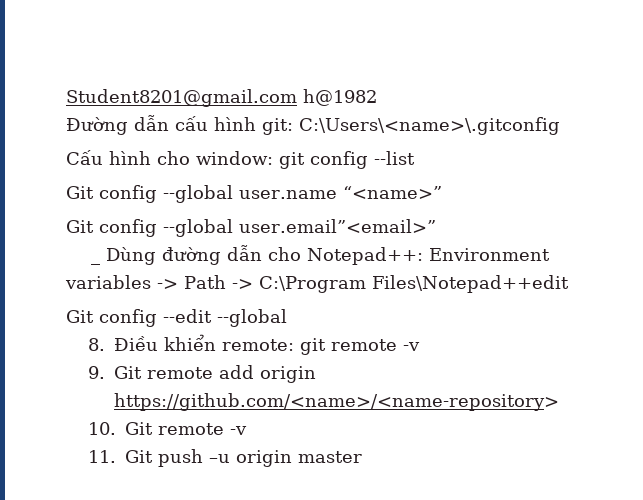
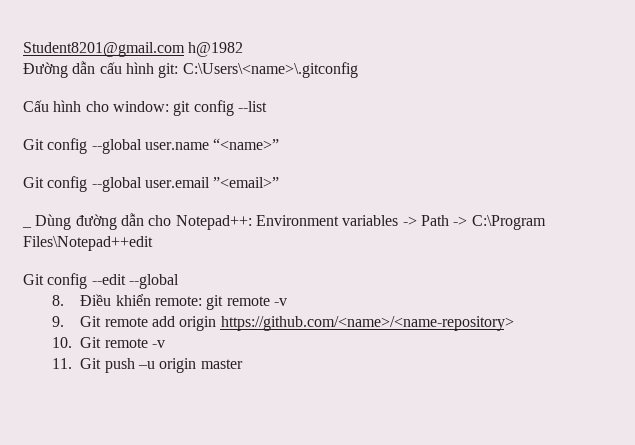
- Git config --global user.email”<email>”
+ Git config --global user.email ”<email>”

